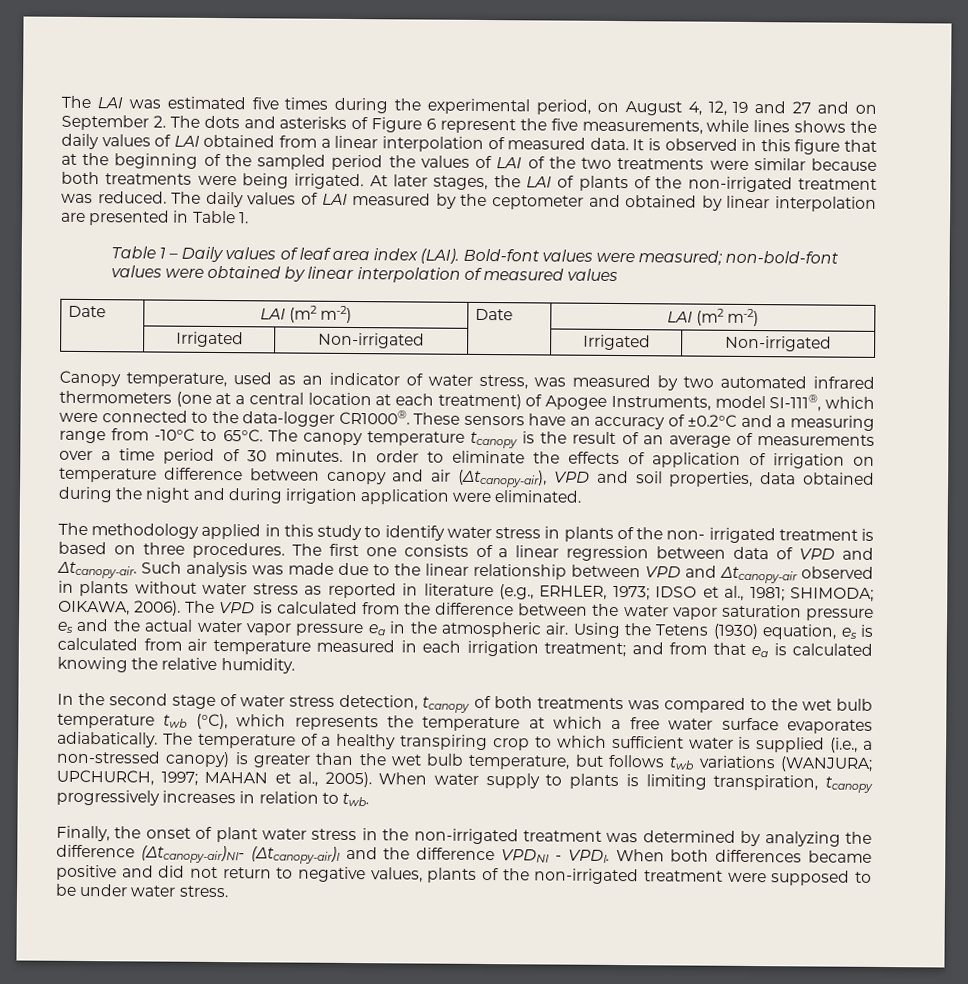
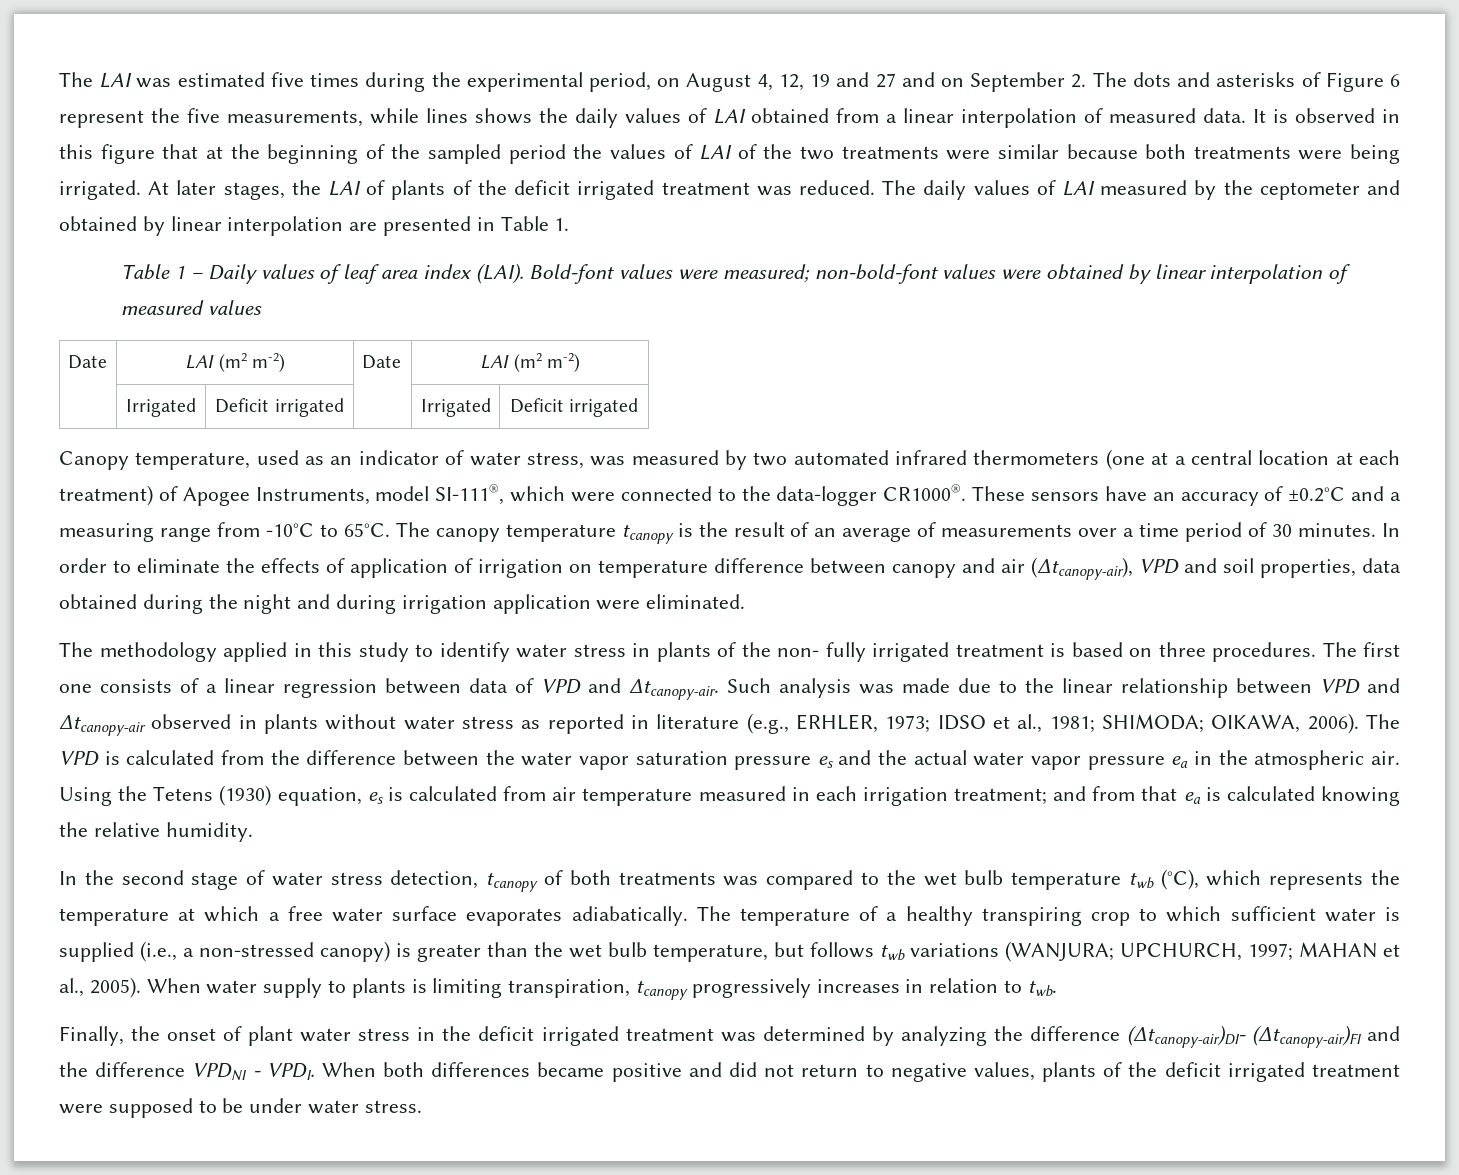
- At later stages, the LAI of plants of the non-irrigated treatment was reduced.
+ At later stages, the LAI of plants of the deficit irrigated treatment was reduced.
- | Irrigated | Non-irrigated | | Irrigated | Non-irrigated
+ | Irrigated | Deficit irrigated | | Irrigated | Deficit irrigated
- The methodology applied in this study to identify water stress in plants of the non- irrigated treatment is based on three procedures.
+ The methodology applied in this study to identify water stress in plants of the non- fully irrigated treatment is based on three procedures.
- Finally, the onset of plant water stress in the non-irrigated treatment was determined by analyzing the difference (Δtcanopy-air)NI- (Δtcanopy-air)I and the difference VPDNI - VPDI.
+ Finally, the onset of plant water stress in the deficit irrigated treatment was determined by analyzing the difference (Δtcanopy-air)DI- (Δtcanopy-air)FI and the difference VPDNI - VPDI.
- When both differences became positive and did not return to negative values, plants of the non-irrigated treatment were supposed to be under water stress.
+ When both differences became positive and did not return to negative values, plants of the deficit irrigated treatment were supposed to be under water stress.

